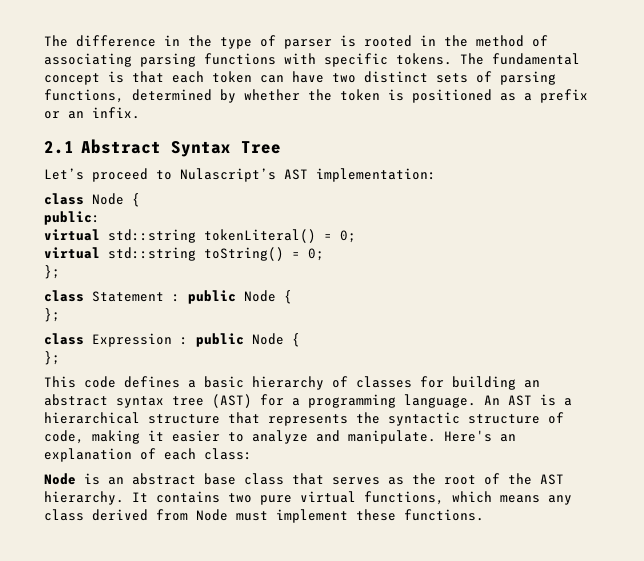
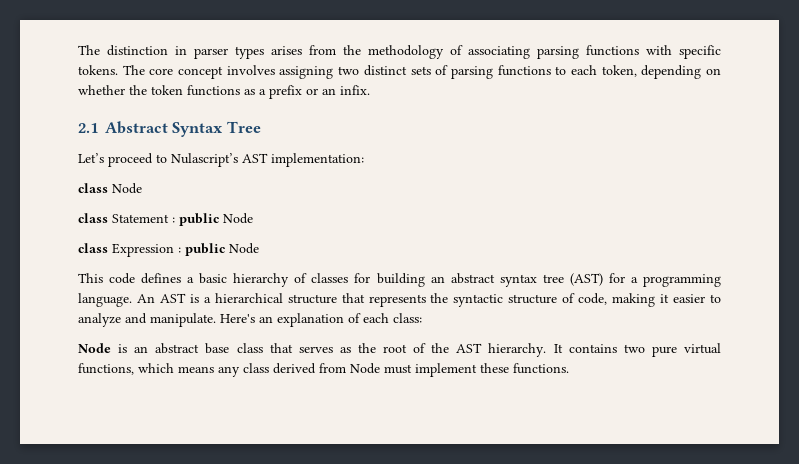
- The difference in the type of parser is rooted in the method of associating parsing functions with specific tokens.
+ The distinction in parser types arises from the methodology of associating parsing functions with specific tokens.
- The fundamental concept is that each token can have two distinct sets of parsing functions, determined by whether the token is positioned as a prefix or an infix.
+ The core concept involves assigning two distinct sets of parsing functions to each token, depending on whether the token functions as a prefix or an infix.
- class Node {
- public:
- virtual std::string tokenLiteral() = 0;
- virtual std::string toString() = 0;
- };
+ class Node
- class Statement : public Node {
- };
+ class Statement : public Node
- class Expression : public Node {
- };
+ class Expression : public Node

